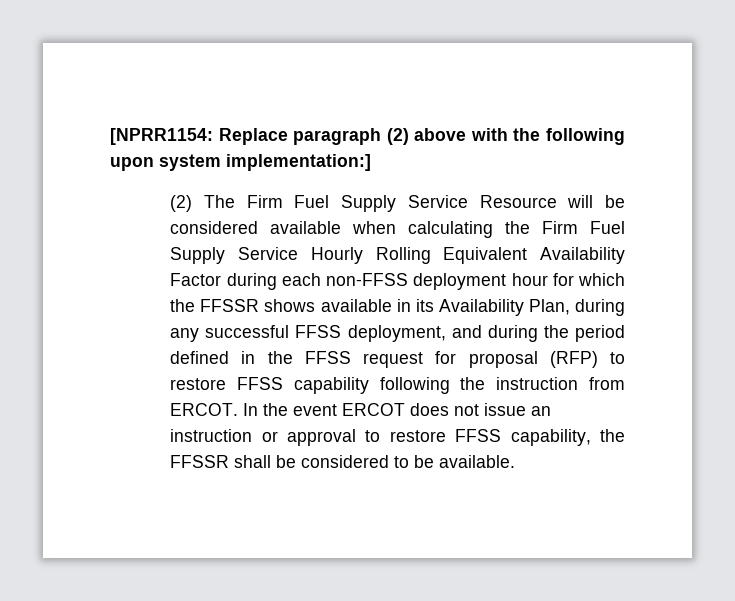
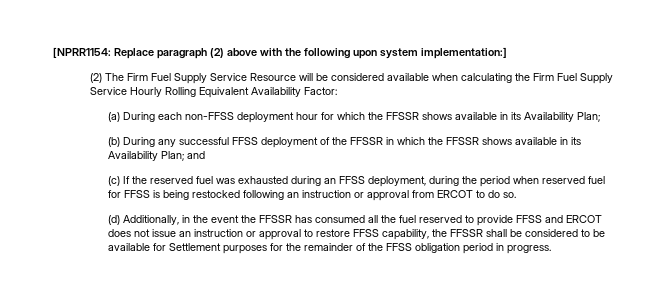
- (2) The Firm Fuel Supply Service Resource will be considered available when calculating the Firm Fuel Supply Service Hourly Rolling Equivalent Availability Factor during each non-FFSS deployment hour for which the FFSSR shows available in its Availability Plan, during any successful FFSS deployment, and during the period defined in the FFSS request for proposal (RFP) to restore FFSS capability following the instruction from ERCOT. In the event ERCOT does not issue an instruction or approval to restore FFSS capability, the FFSSR shall be considered to be available.
+ (2) The Firm Fuel Supply Service Resource will be considered available when calculating the Firm Fuel Supply Service Hourly Rolling Equivalent Availability Factor:
+ (a) During each non-FFSS deployment hour for which the FFSSR shows available in its Availability Plan;
+ (b) During any successful FFSS deployment of the FFSSR in which the FFSSR shows available in its Availability Plan; and
+ (c) If the reserved fuel was exhausted during an FFSS deployment, during the period when reserved fuel for FFSS is being restocked following an instruction or approval from ERCOT to do so.
+ (d) Additionally, in the event the FFSSR has consumed all the fuel reserved to provide FFSS and ERCOT does not issue an instruction or approval to restore FFSS capability, the FFSSR shall be considered to be available for Settlement purposes for the remainder of the FFSS obligation period in progress.

